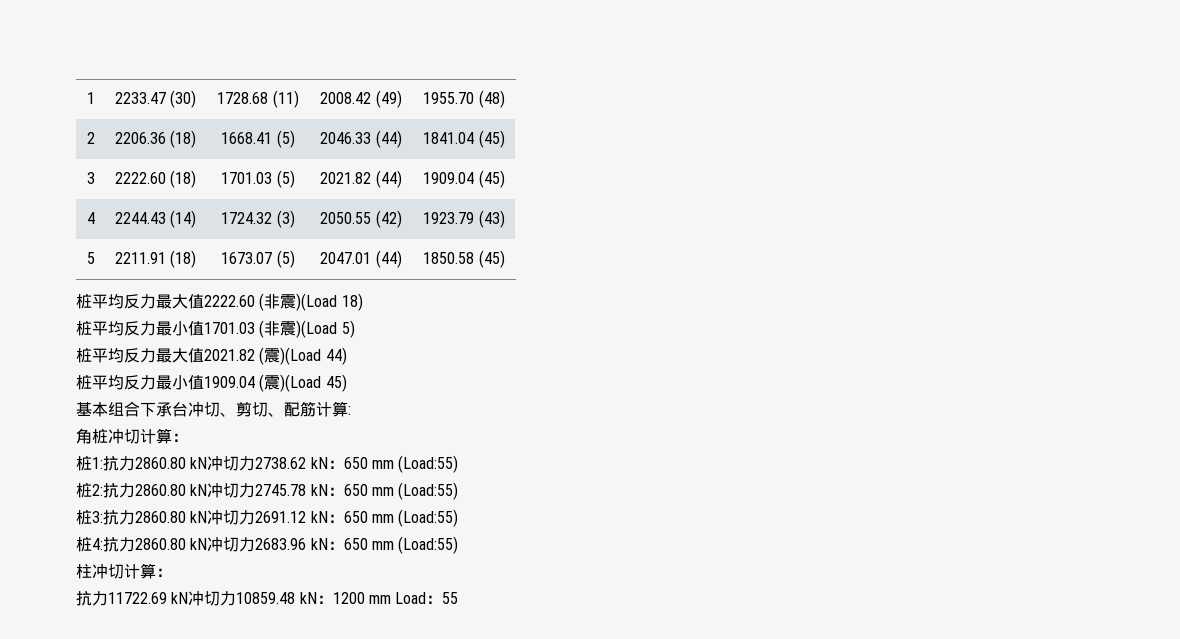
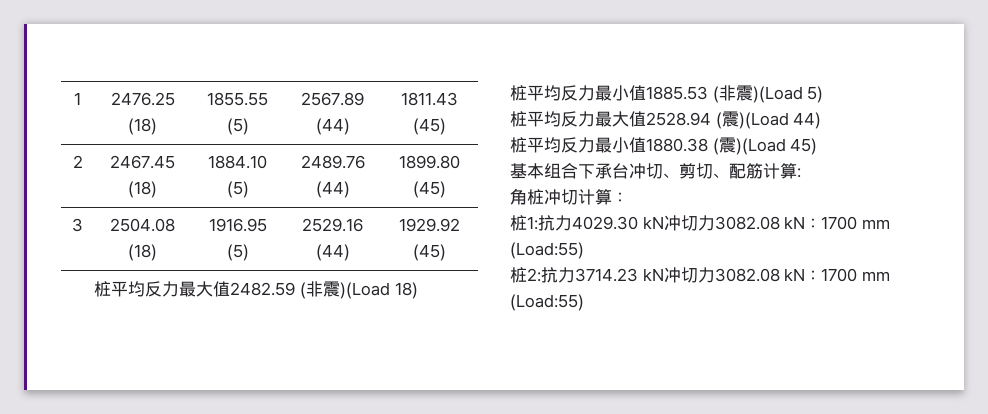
- 1 | 2233.47 (30) | 1728.68 (11) | 2008.42 (49) | 1955.70 (48)
+ 1 | 2476.25 (18) | 1855.55 (5) | 2567.89 (44) | 1811.43 (45)
- 2 | 2206.36 (18) | 1668.41 (5) | 2046.33 (44) | 1841.04 (45)
+ 2 | 2467.45 (18) | 1884.10 (5) | 2489.76 (44) | 1899.80 (45)
- 3 | 2222.60 (18) | 1701.03 (5) | 2021.82 (44) | 1909.04 (45)
- 4 | 2244.43 (14) | 1724.32 (3) | 2050.55 (42) | 1923.79 (43)
- 5 | 2211.91 (18) | 1673.07 (5) | 2047.01 (44) | 1850.58 (45)
+ 3 | 2504.08 (18) | 1916.95 (5) | 2529.16 (44) | 1929.92 (45)
- 桩平均反力最大值2222.60 (非震)(Load 18)
+ 桩平均反力最大值2482.59 (非震)(Load 18)
- 桩平均反力最小值1701.03 (非震)(Load 5)
+ 桩平均反力最小值1885.53 (非震)(Load 5)
- 桩平均反力最大值2021.82 (震)(Load 44)
+ 桩平均反力最大值2528.94 (震)(Load 44)
- 桩平均反力最小值1909.04 (震)(Load 45)
+ 桩平均反力最小值1880.38 (震)(Load 45)
- 桩1:抗力2860.80 kN冲切力2738.62 kN：650 mm (Load:55)
+ 桩1:抗力4029.30 kN冲切力3082.08 kN：1700 mm (Load:55)
- 桩2:抗力2860.80 kN冲切力2745.78 kN：650 mm (Load:55)
- 桩3:抗力2860.80 kN冲切力2691.12 kN：650 mm (Load:55)
- 桩4:抗力2860.80 kN冲切力2683.96 kN：650 mm (Load:55)
- 柱冲切计算：
- 抗力11722.69 kN冲切力10859.48 kN：1200 mm Load：55
+ 桩2:抗力3714.23 kN冲切力3082.08 kN：1700 mm (Load:55)

